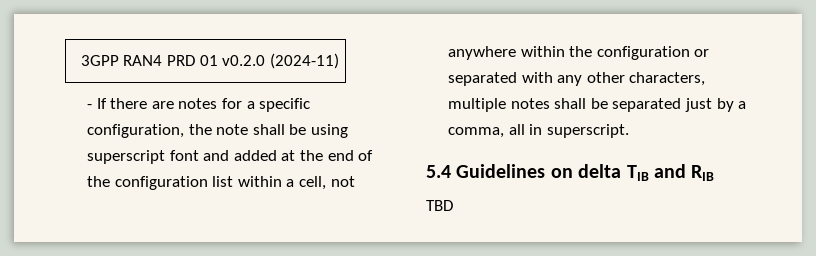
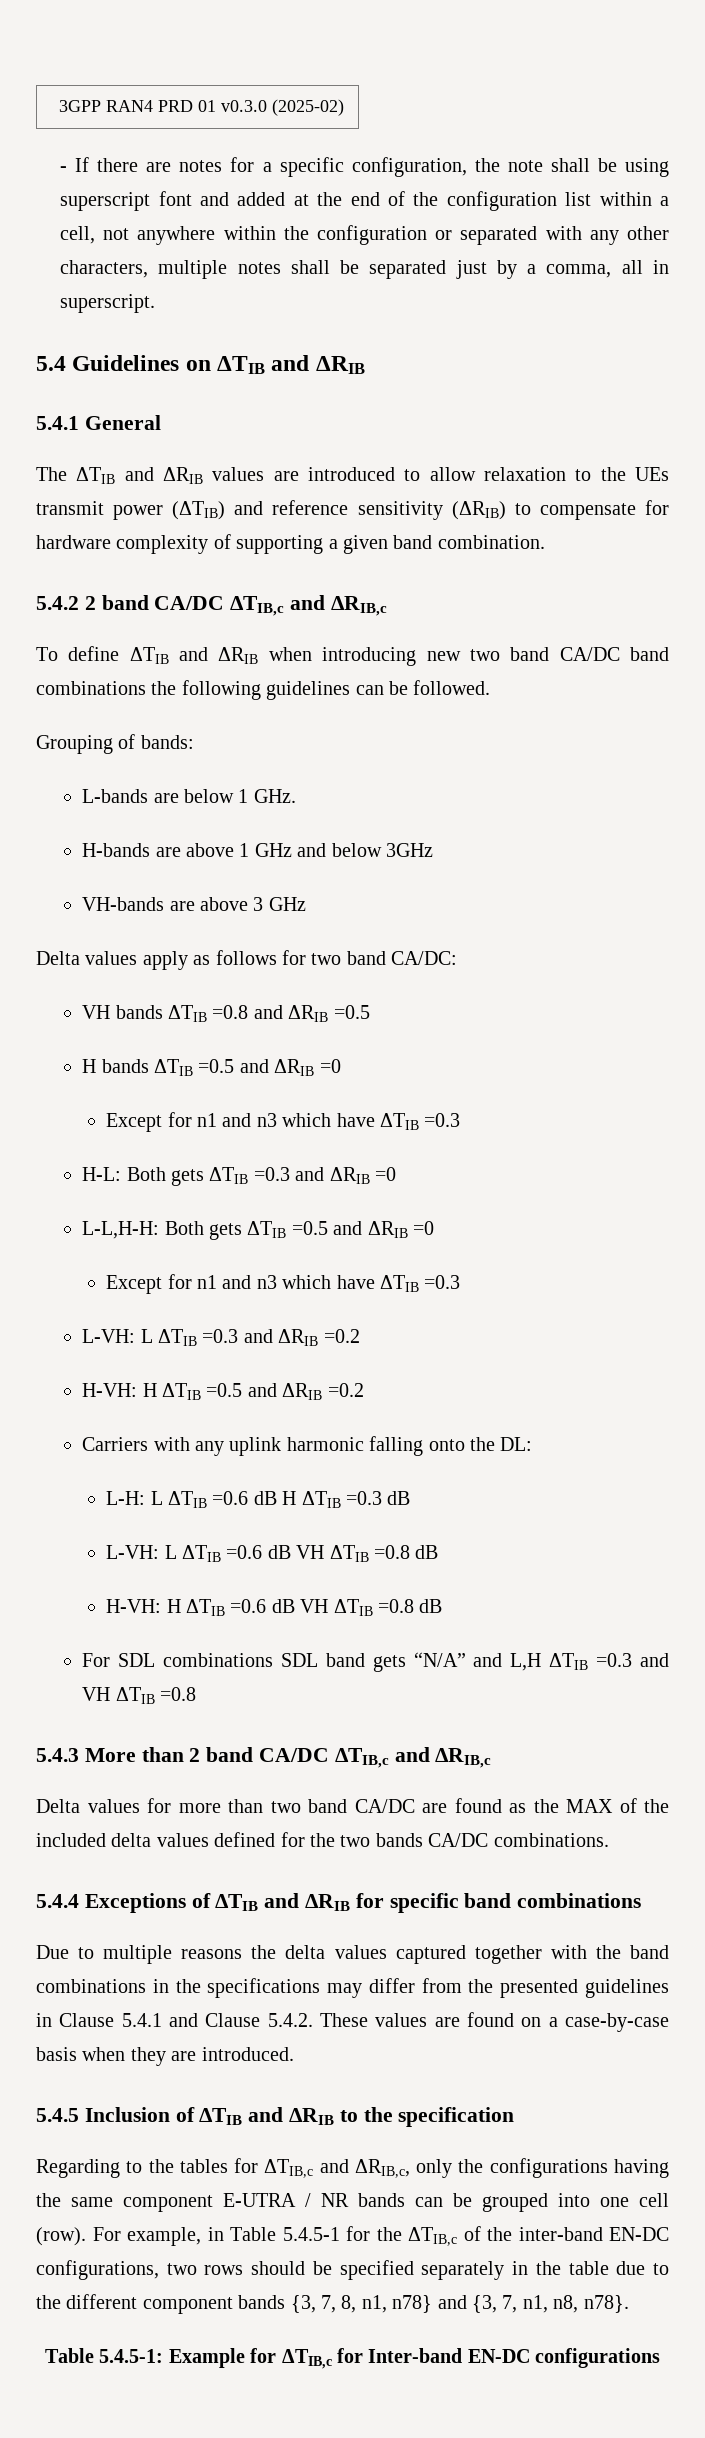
- 3GPP RAN4 PRD 01 v0.2.0 (2024-11)
+ 3GPP RAN4 PRD 01 v0.3.0 (2025-02)
- 5.4 Guidelines on delta TIB and RIB
- TBD
+ 5.4 Guidelines on ΔTIB and ΔRIB
+ 5.4.1 General
+ The ΔTIB and ΔRIB values are introduced to allow relaxation to the UEs transmit power (ΔTIB) and reference sensitivity (ΔRIB) to compensate for hardware complexity of supporting a given band combination.
+ 5.4.2 2 band CA/DC ΔTIB,c and ΔRIB,c
+ To define ΔTIB and ΔRIB when introducing new two band CA/DC band combinations the following guidelines can be followed.
+ Grouping of bands:
+ L-bands are below 1 GHz.
+ H-bands are above 1 GHz and below 3GHz
+ VH-bands are above 3 GHz
+ Delta values apply as follows for two band CA/DC:
+ VH bands ΔTIB =0.8 and ΔRIB =0.5
+ H bands ΔTIB =0.5 and ΔRIB =0
+ Except for n1 and n3 which have ΔTIB =0.3
+ H-L: Both gets ΔTIB =0.3 and ΔRIB =0
+ L-L,H-H: Both gets ΔTIB =0.5 and ΔRIB =0
+ Except for n1 and n3 which have ΔTIB =0.3
+ L-VH: L ΔTIB =0.3 and ΔRIB =0.2
+ H-VH: H ΔTIB =0.5 and ΔRIB =0.2
+ Carriers with any uplink harmonic falling onto the DL:
+ L-H: L ΔTIB =0.6 dB H ΔTIB =0.3 dB
+ L-VH: L ΔTIB =0.6 dB VH ΔTIB =0.8 dB
+ H-VH: H ΔTIB =0.6 dB VH ΔTIB =0.8 dB
+ For SDL combinations SDL band gets “N/A” and L,H ΔTIB =0.3 and VH ΔTIB =0.8
+ 5.4.3 More than 2 band CA/DC ΔTIB,c and ΔRIB,c
+ Delta values for more than two band CA/DC are found as the MAX of the included delta values defined for the two bands CA/DC combinations.
+ 5.4.4 Exceptions of ΔTIB and ΔRIB for specific band combinations
+ Due to multiple reasons the delta values captured together with the band combinations in the specifications may differ from the presented guidelines in Clause 5.4.1 and Clause 5.4.2. These values are found on a case-by-case basis when they are introduced.
+ 5.4.5 Inclusion of ΔTIB and ΔRIB to the specification
+ Regarding to the tables for ΔTIB,c and ΔRIB,c, only the configurations having the same component E-UTRA / NR bands can be grouped into one cell (row). For example, in Table 5.4.5-1 for the ΔTIB,c of the inter-band EN-DC configurations, two rows should be specified separately in the table due to the different component bands {3, 7, 8, n1, n78} and {3, 7, n1, n8, n78}.
+ Table 5.4.5-1: Example for ΔTIB,c for Inter-band EN-DC configurations

